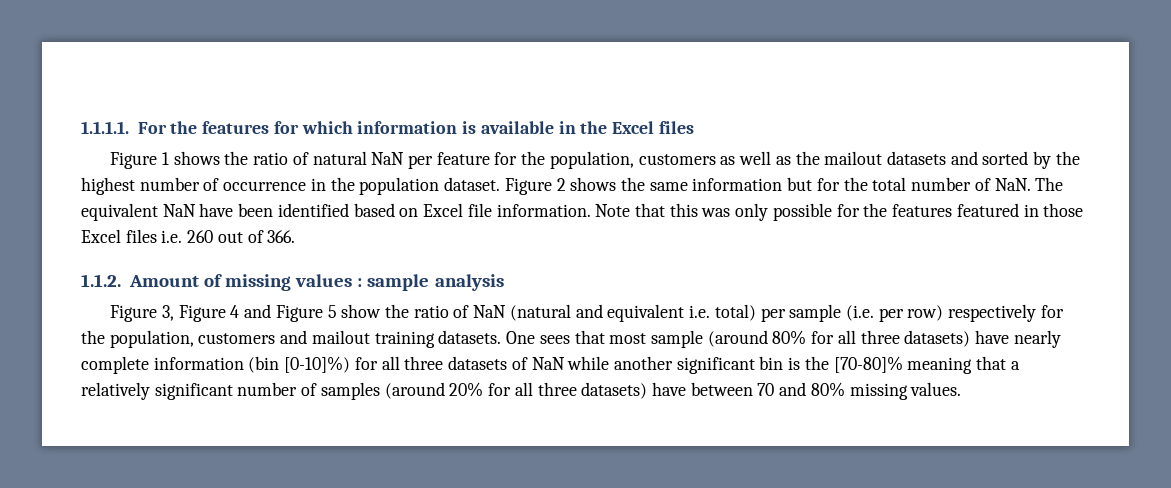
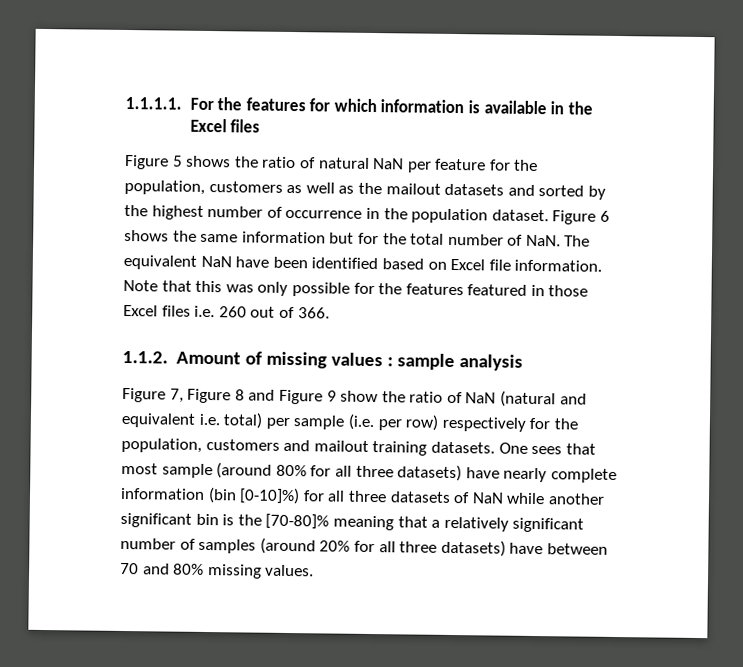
- Figure 1 shows the ratio of natural NaN per feature for the population, customers as well as the mailout datasets and sorted by the highest number of occurrence in the population dataset.
+ Figure 5 shows the ratio of natural NaN per feature for the population, customers as well as the mailout datasets and sorted by the highest number of occurrence in the population dataset.
- Figure 2 shows the same information but for the total number of NaN. The equivalent NaN have been identified based on Excel file information.
+ Figure 6 shows the same information but for the total number of NaN. The equivalent NaN have been identified based on Excel file information.
- Figure 3, Figure 4 and Figure 5 show the ratio of NaN (natural and equivalent i.e. total) per sample (i.e. per row) respectively for the population, customers and mailout training datasets.
+ Figure 7, Figure 8 and Figure 9 show the ratio of NaN (natural and equivalent i.e. total) per sample (i.e. per row) respectively for the population, customers and mailout training datasets.

